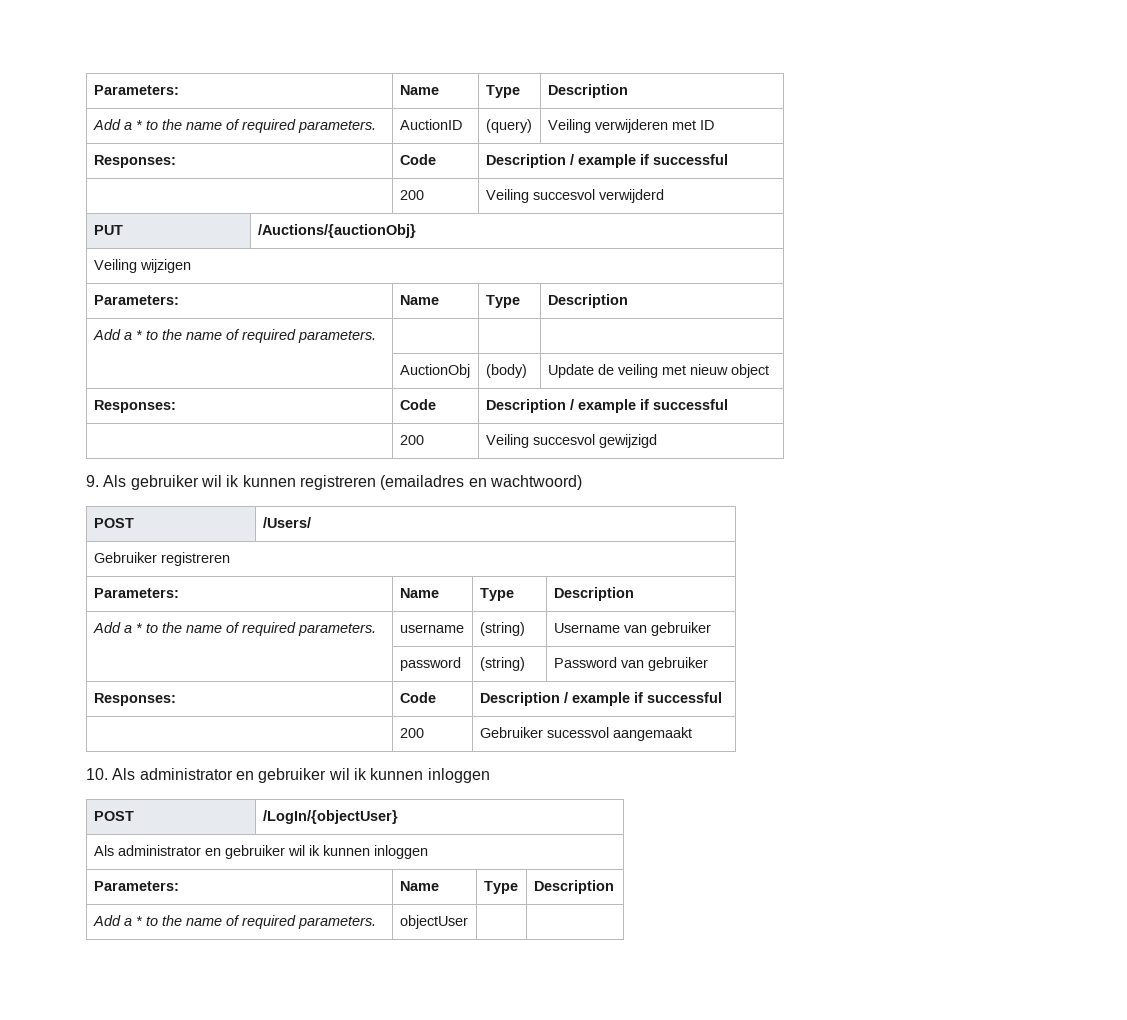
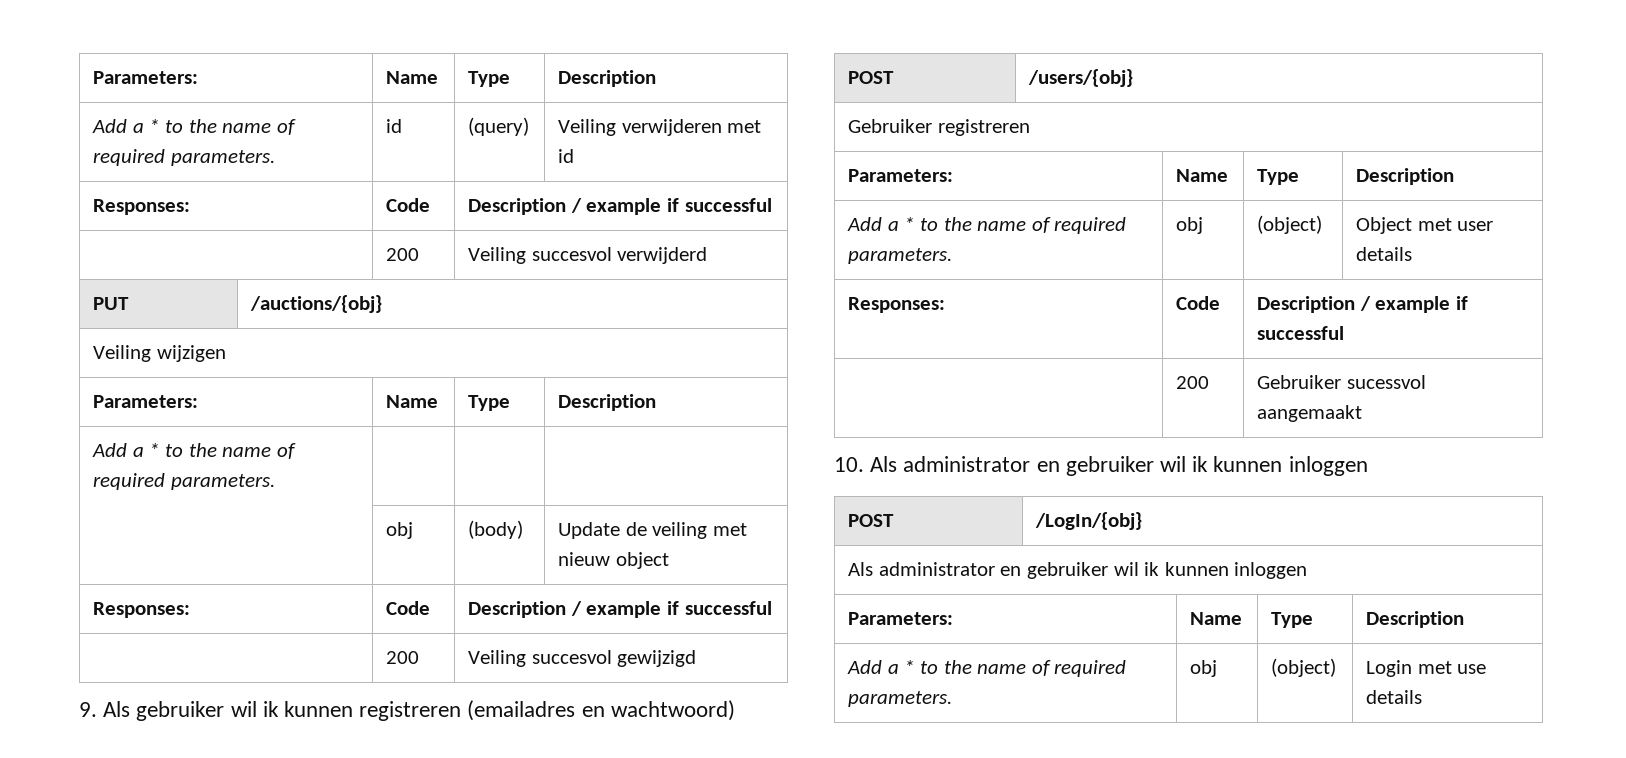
- Add a * to the name of required parameters. | AuctionID | (query) | Veiling verwijderen met ID
+ Add a * to the name of required parameters. | id | (query) | Veiling verwijderen met id
- PUT | /Auctions/{auctionObj}
+ PUT | /auctions/{obj}
- | AuctionObj | (body) | Update de veiling met nieuw object
+ | obj | (body) | Update de veiling met nieuw object
- POST | /Users/
+ POST | /users/{obj}
- Add a * to the name of required parameters. | username | (string) | Username van gebruiker
- | password | (string) | Password van gebruiker
+ Add a * to the name of required parameters. | obj | (object) | Object met user details
- POST | /LogIn/{objectUser}
+ POST | /LogIn/{obj}
- Add a * to the name of required parameters. | objectUser | |
+ Add a * to the name of required parameters. | obj | (object) | Login met use details

